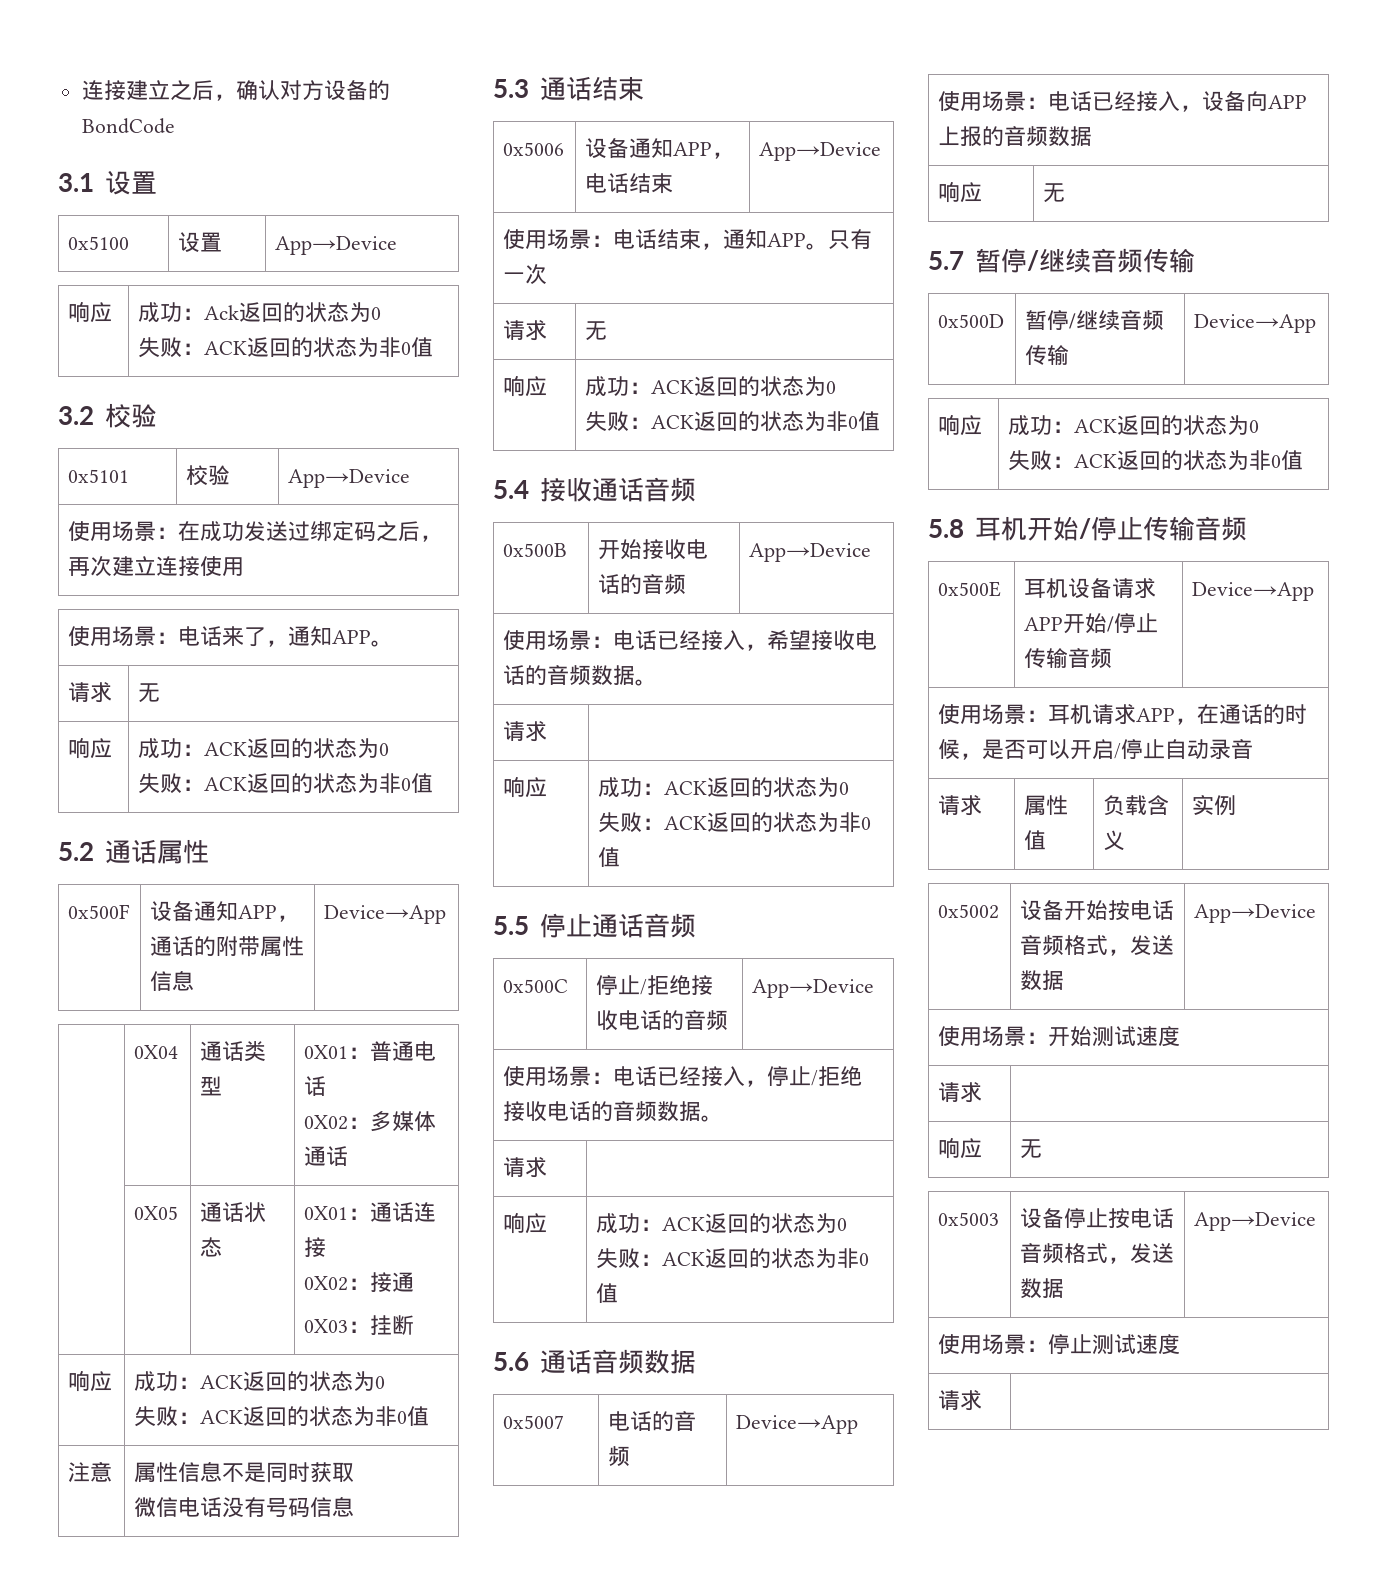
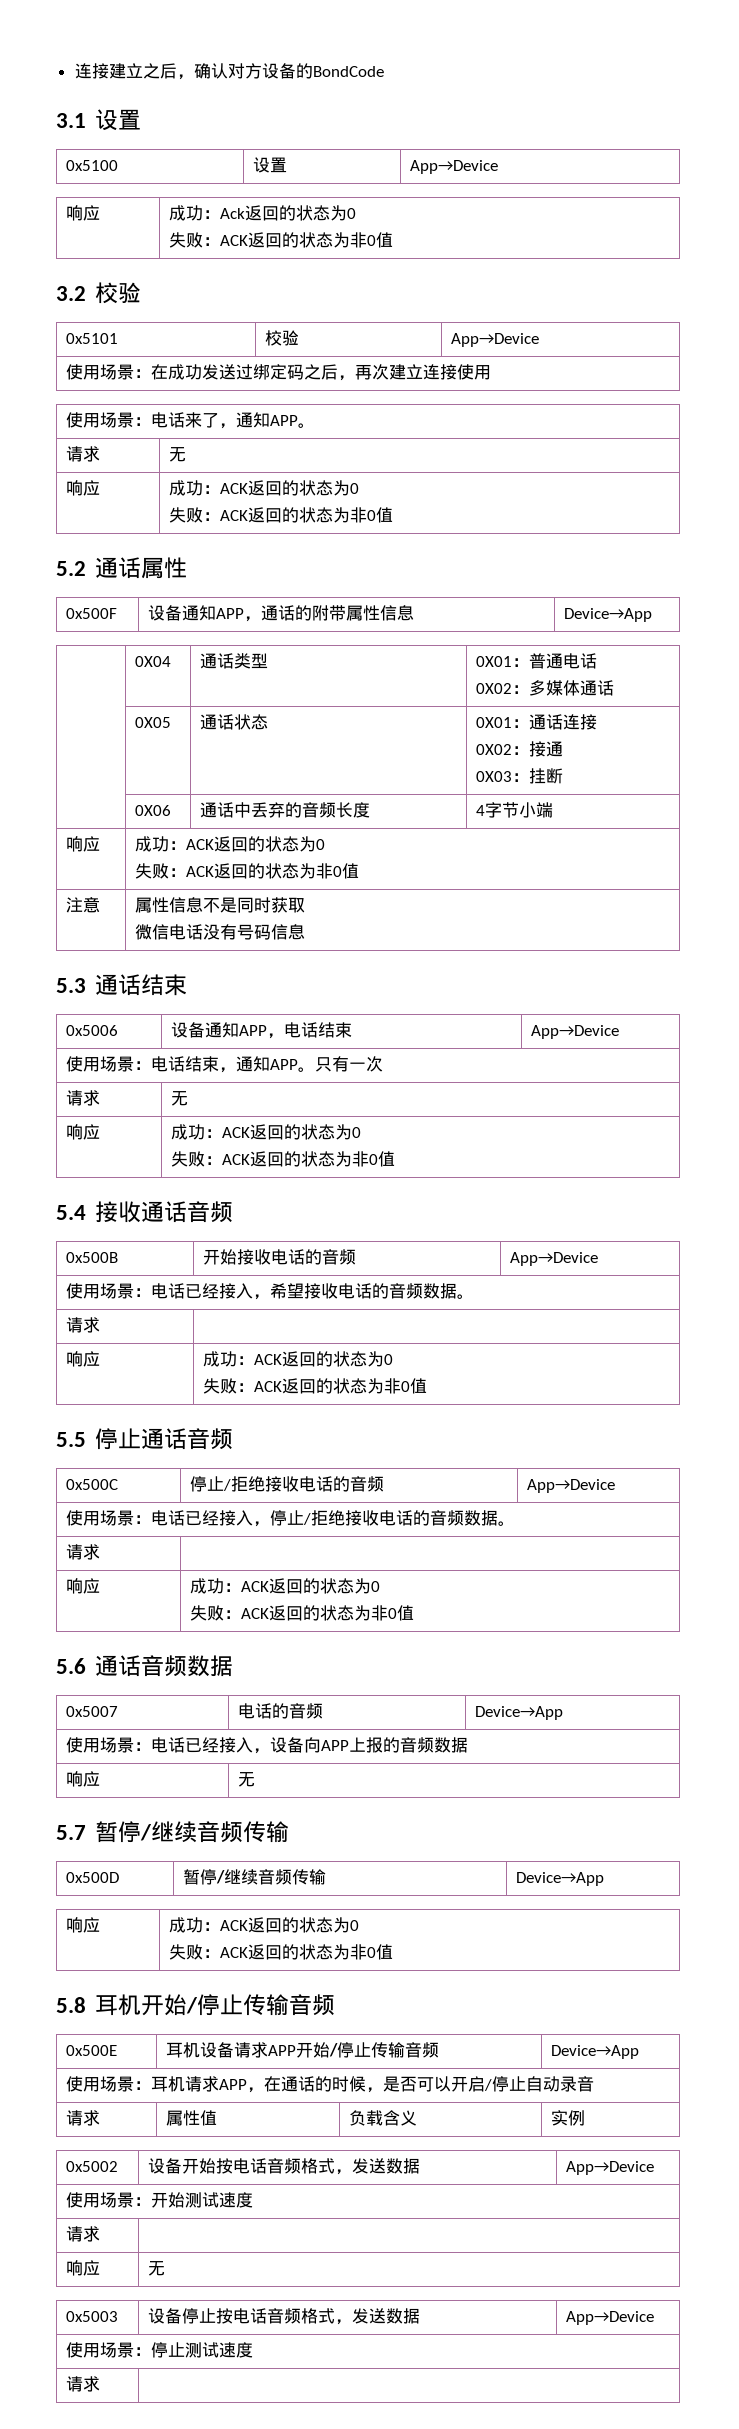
+ | 0X06 | 通话中丢弃的音频长度 | 4字节小端

